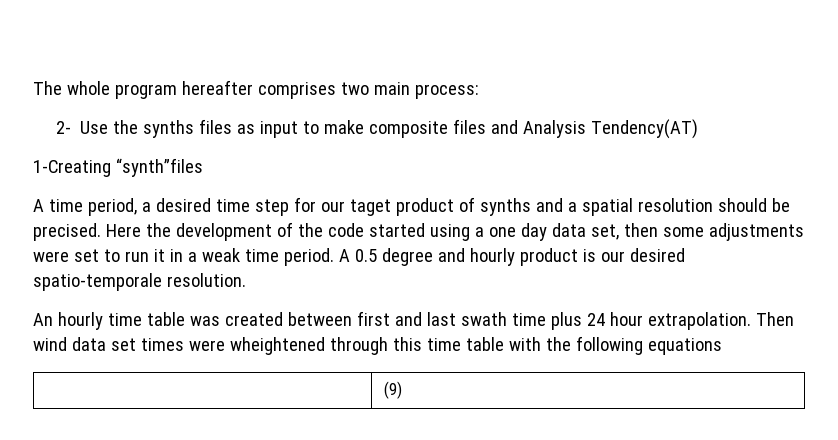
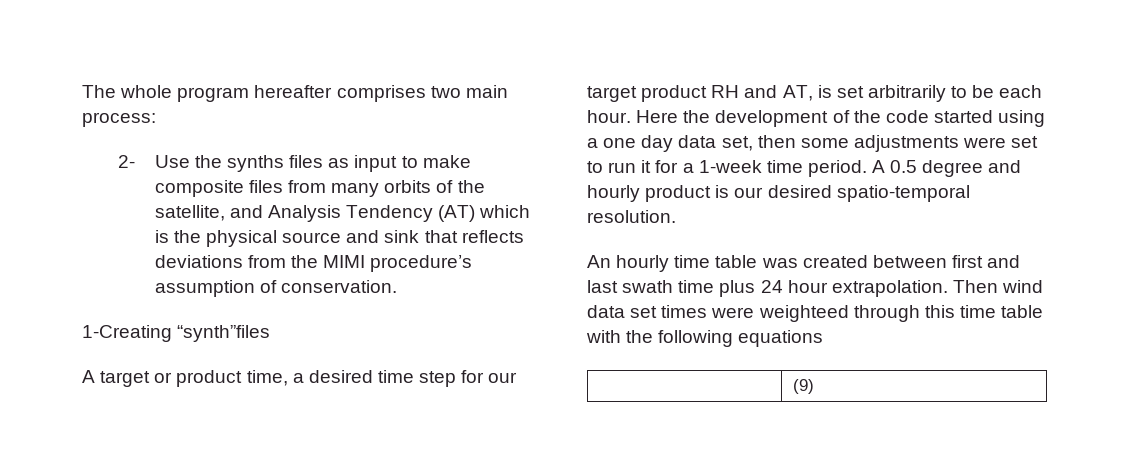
- 2- Use the synths files as input to make composite files and Analysis Tendency(AT)
+ 2- Use the synths files as input to make composite files from many orbits of the satellite, and Analysis Tendency (AT) which is the physical source and sink that reflects deviations from the MIMI procedure’s assumption of conservation.
- A time period, a desired time step for our taget product of synths and a spatial resolution should be precised.
+ A target or product time, a desired time step for our target product RH and AT, is set arbitrarily to be each hour.
- Here the development of the code started using a one day data set, then some adjustments were set to run it in a weak time period.
+ Here the development of the code started using a one day data set, then some adjustments were set to run it for a 1-week time period.
- A 0.5 degree and hourly product is our desired spatio-temporale resolution.
+ A 0.5 degree and hourly product is our desired spatio-temporal resolution.
- Then wind data set times were wheightened through this time table with the following equations
+ Then wind data set times were weighteed through this time table with the following equations

